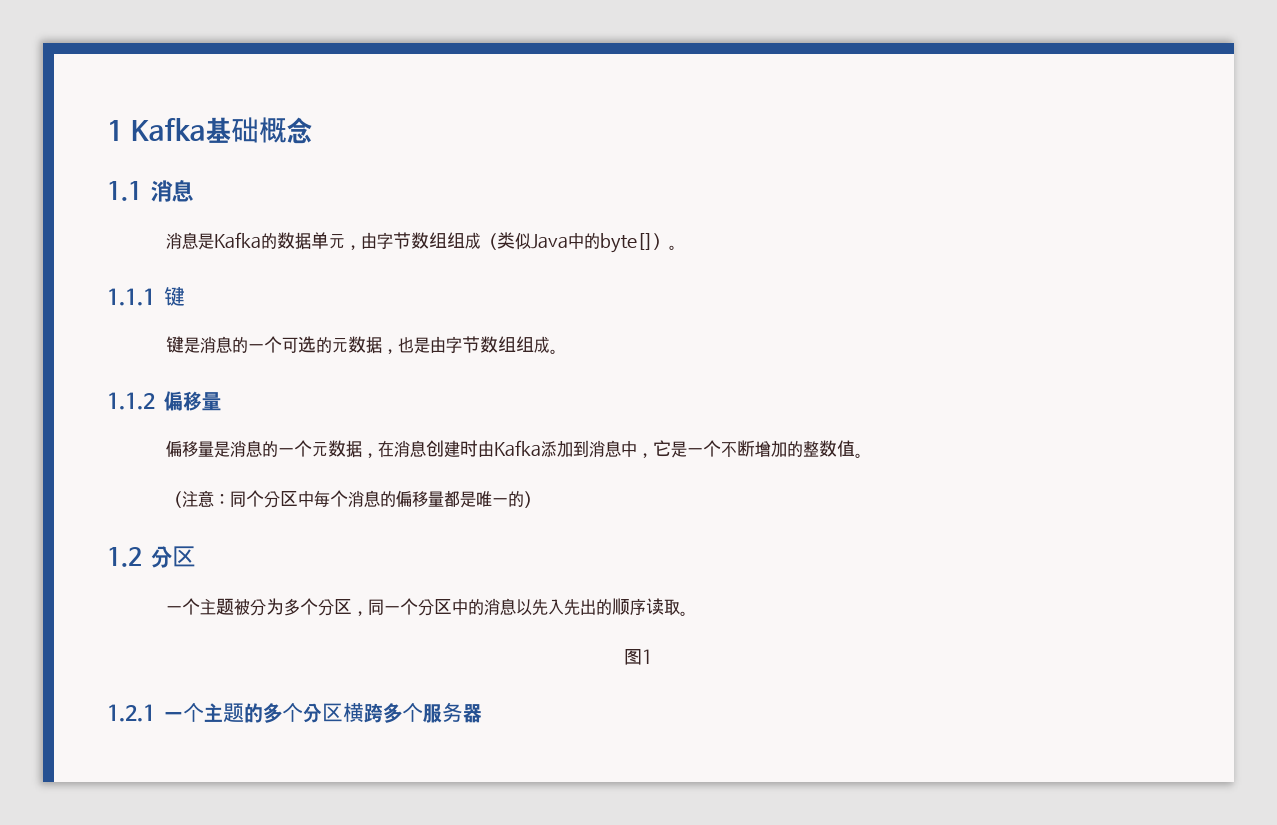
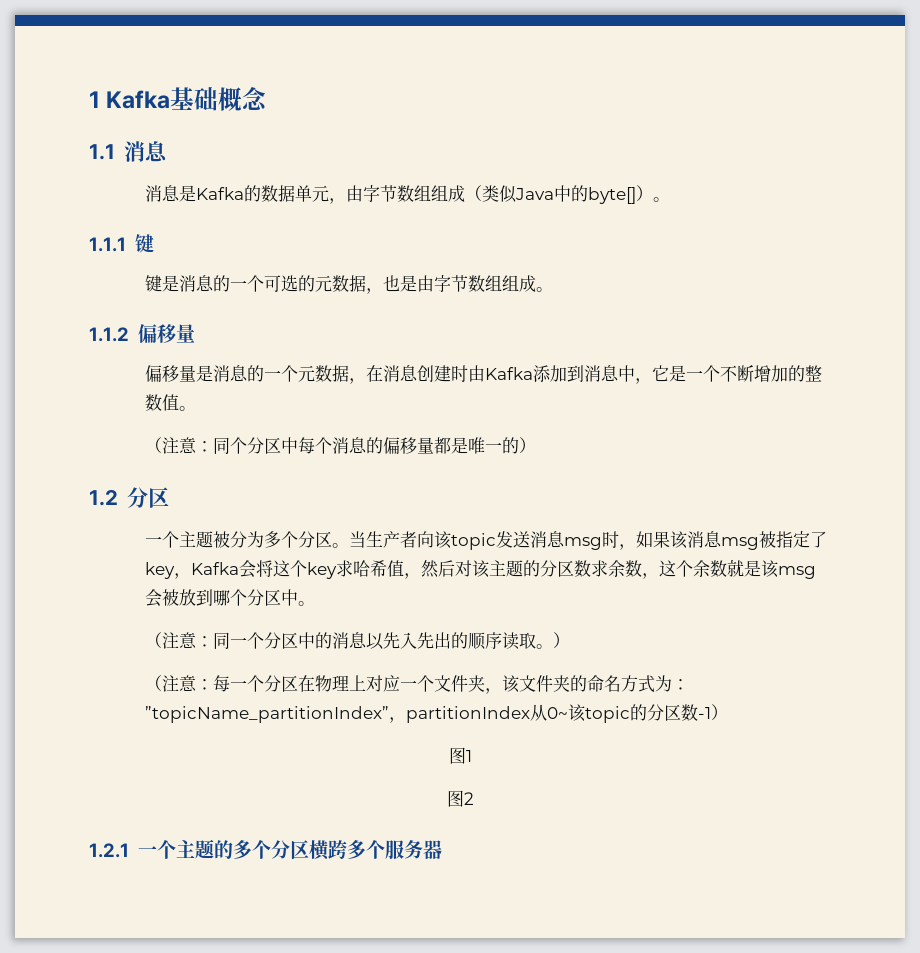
- 一个主题被分为多个分区，同一个分区中的消息以先入先出的顺序读取。
+ 一个主题被分为多个分区。当生产者向该topic发送消息msg时，如果该消息msg被指定了key，Kafka会将这个key求哈希值，然后对该主题的分区数求余数，这个余数就是该msg会被放到哪个分区中。
+ （注意：同一个分区中的消息以先入先出的顺序读取。）
+ （注意：每一个分区在物理上对应一个文件夹，该文件夹的命名方式为：”topicName_partitionIndex”，partitionIndex从0~该topic的分区数-1）
+ 图2

